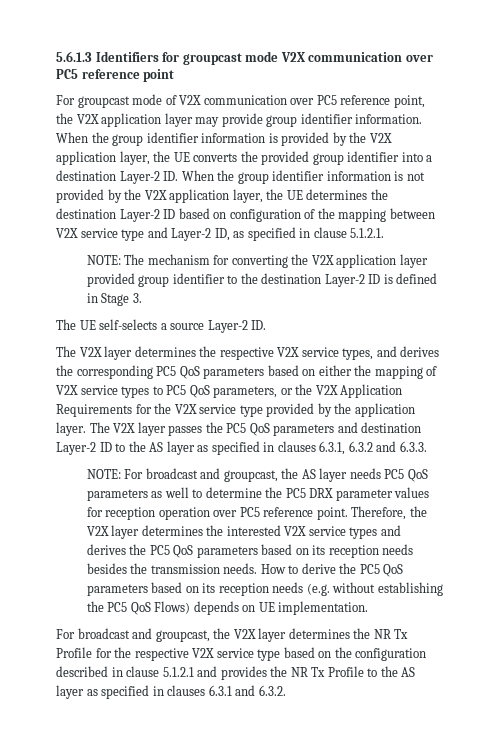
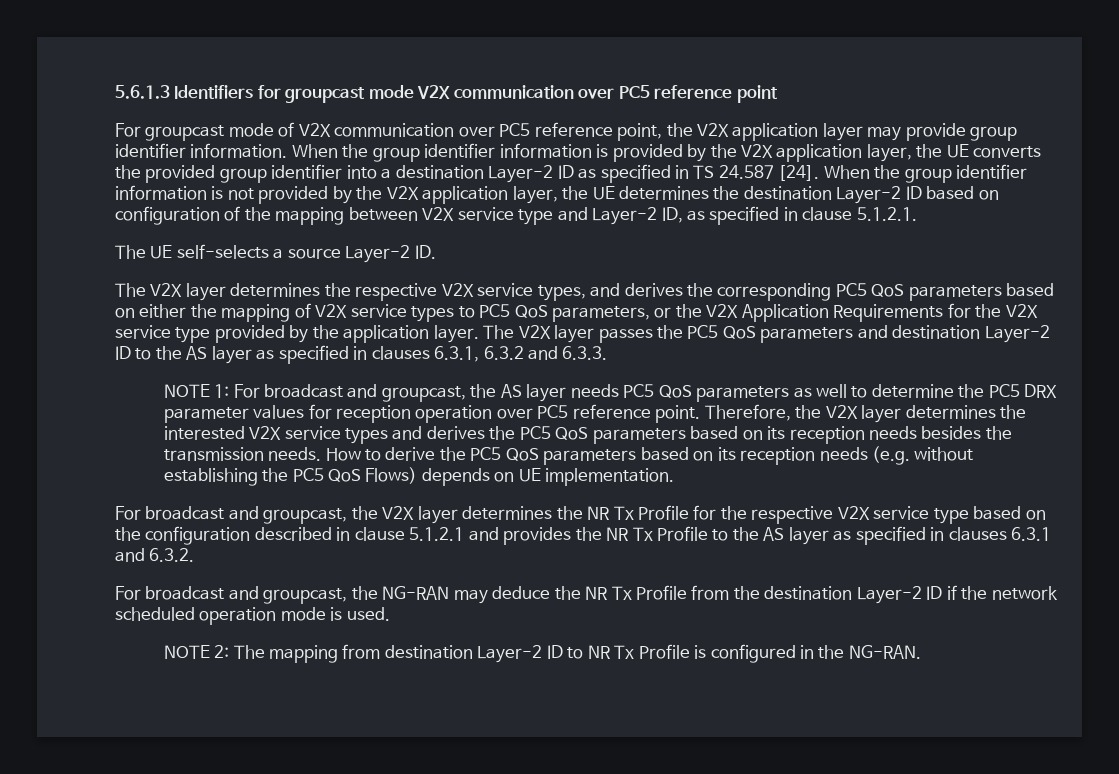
- When the group identifier information is provided by the V2X application layer, the UE converts the provided group identifier into a destination Layer-2 ID. When the group identifier information is not provided by the V2X application layer, the UE determines the destination Layer-2 ID based on configuration of the mapping between V2X service type and Layer-2 ID, as specified in clause 5.1.2.1.
+ When the group identifier information is provided by the V2X application layer, the UE converts the provided group identifier into a destination Layer-2 ID as specified in TS 24.587 [24]. When the group identifier information is not provided by the V2X application layer, the UE determines the destination Layer-2 ID based on configuration of the mapping between V2X service type and Layer-2 ID, as specified in clause 5.1.2.1.
- NOTE: The mechanism for converting the V2X application layer provided group identifier to the destination Layer-2 ID is defined in Stage 3.
- NOTE: For broadcast and groupcast, the AS layer needs PC5 QoS parameters as well to determine the PC5 DRX parameter values for reception operation over PC5 reference point.
+ NOTE 1: For broadcast and groupcast, the AS layer needs PC5 QoS parameters as well to determine the PC5 DRX parameter values for reception operation over PC5 reference point.
+ For broadcast and groupcast, the NG-RAN may deduce the NR Tx Profile from the destination Layer-2 ID if the network scheduled operation mode is used.
+ NOTE 2: The mapping from destination Layer-2 ID to NR Tx Profile is configured in the NG-RAN.

